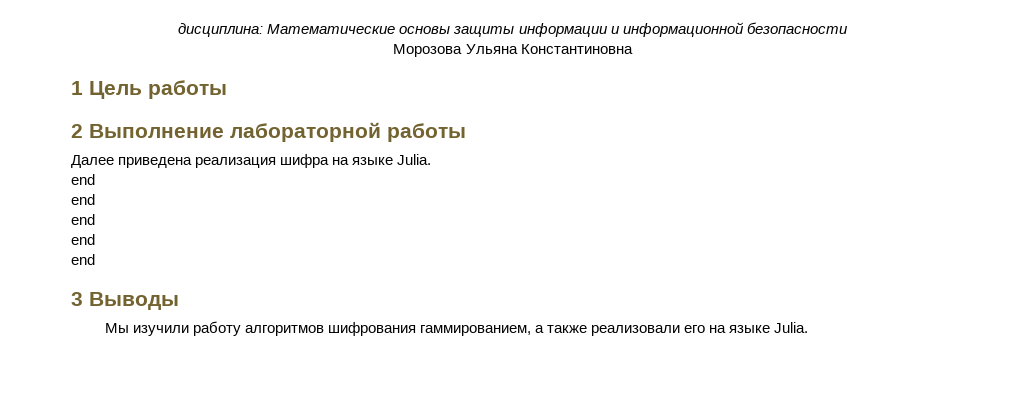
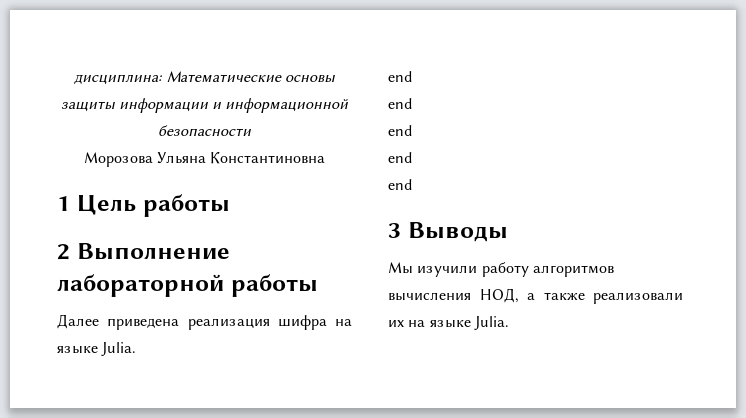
- Мы изучили работу алгоритмов шифрования гаммированием, а также реализовали его на языке Julia.
+ Мы изучили работу алгоритмов вычисления НОД, а также реализовали их на языке Julia.

